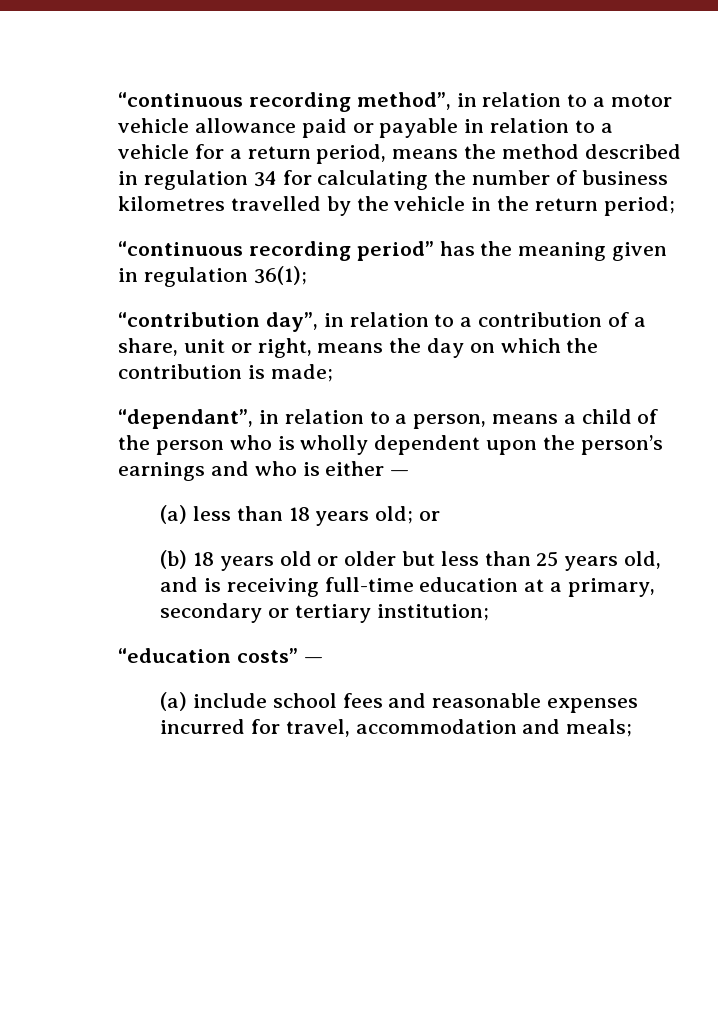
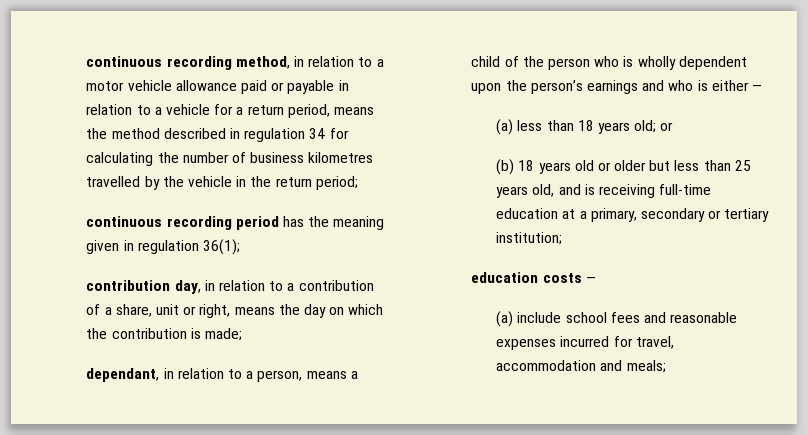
- “continuous recording method”, in relation to a motor vehicle allowance paid or payable in relation to a vehicle for a return period, means the method described in regulation 34 for calculating the number of business kilometres travelled by the vehicle in the return period;
+ continuous recording method, in relation to a motor vehicle allowance paid or payable in relation to a vehicle for a return period, means the method described in regulation 34 for calculating the number of business kilometres travelled by the vehicle in the return period;
- “continuous recording period” has the meaning given in regulation 36(1);
+ continuous recording period has the meaning given in regulation 36(1);
- “contribution day”, in relation to a contribution of a share, unit or right, means the day on which the contribution is made;
+ contribution day, in relation to a contribution of a share, unit or right, means the day on which the contribution is made;
- “dependant”, in relation to a person, means a child of the person who is wholly dependent upon the person’s earnings and who is either —
+ dependant, in relation to a person, means a child of the person who is wholly dependent upon the person’s earnings and who is either —
- “education costs” —
+ education costs —

